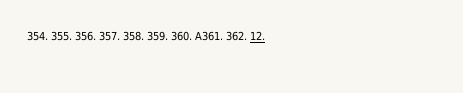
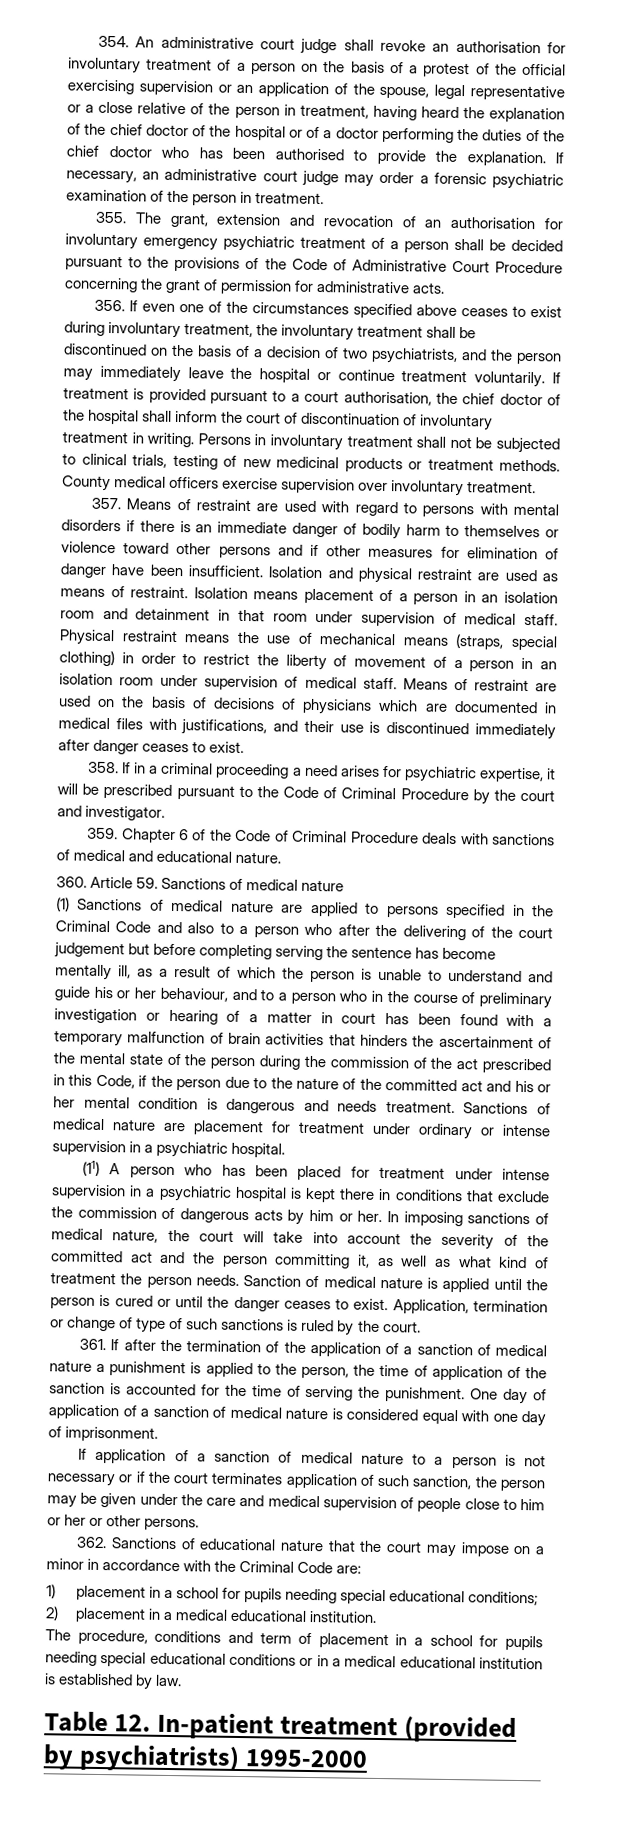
- 354. 355. 356. 357. 358. 359. 360. A361. 362. 12.
+ 354. An administrative court judge shall revoke an authorisation for involuntary treatment of a person on the basis of a protest of the official exercising supervision or an application of the spouse, legal representative or a close relative of the person in treatment, having heard the explanation of the chief doctor of the hospital or of a doctor performing the duties of the chief doctor who has been authorised to provide the explanation. If necessary, an administrative court judge may order a forensic psychiatric examination of the person in treatment.
+ 355. The grant, extension and revocation of an authorisation for involuntary emergency psychiatric treatment of a person shall be decided pursuant to the provisions of the Code of Administrative Court Procedure concerning the grant of permission for administrative acts.
+ 356. If even one of the circumstances specified above ceases to exist during involuntary treatment, the involuntary treatment shall be discontinued on the basis of a decision of two psychiatrists, and the person may immediately leave the hospital or continue treatment voluntarily. If treatment is provided pursuant to a court authorisation, the chief doctor of the hospital shall inform the court of discontinuation of involuntary treatment in writing. Persons in involuntary treatment shall not be subjected to clinical trials, testing of new medicinal products or treatment methods. County medical officers exercise supervision over involuntary treatment.
+ 357. Means of restraint are used with regard to persons with mental disorders if there is an immediate danger of bodily harm to themselves or violence toward other persons and if other measures for elimination of danger have been insufficient. Isolation and physical restraint are used as means of restraint. Isolation means placement of a person in an isolation room and detainment in that room under supervision of medical staff. Physical restraint means the use of mechanical means (straps, special clothing) in order to restrict the liberty of movement of a person in an isolation room under supervision of medical staff. Means of restraint are used on the basis of decisions of physicians which are documented in medical files with justifications, and their use is discontinued immediately after danger ceases to exist.
+ 358. If in a criminal proceeding a need arises for psychiatric expertise, it will be prescribed pursuant to the Code of Criminal Procedure by the court and investigator.
+ 359. Chapter 6 of the Code of Criminal Procedure deals with sanctions of medical and educational nature.
+ 360. Article 59. Sanctions of medical nature
+ (1) Sanctions of medical nature are applied to persons specified in the Criminal Code and also to a person who after the delivering of the court judgement but before completing serving the sentence has become mentally ill, as a result of which the person is unable to understand and guide his or her behaviour, and to a person who in the course of preliminary investigation or hearing of a matter in court has been found with a temporary malfunction of brain activities that hinders the ascertainment of the mental state of the person during the commission of the act prescribed in this Code, if the person due to the nature of the committed act and his or her mental condition is dangerous and needs treatment. Sanctions of medical nature are placement for treatment under ordinary or intense supervision in a psychiatric hospital.
+ (11) A person who has been placed for treatment under intense supervision in a psychiatric hospital is kept there in conditions that exclude the commission of dangerous acts by him or her. In imposing sanctions of medical nature, the court will take into account the severity of the committed act and the person committing it, as well as what kind of treatment the person needs. Sanction of medical nature is applied until the person is cured or until the danger ceases to exist. Application, termination or change of type of such sanctions is ruled by the court.
+ 361. If after the termination of the application of a sanction of medical nature a punishment is applied to the person, the time of application of the sanction is accounted for the time of serving the punishment. One day of application of a sanction of medical nature is considered equal with one day of imprisonment.
+ If application of a sanction of medical nature to a person is not necessary or if the court terminates application of such sanction, the person may be given under the care and medical supervision of people close to him or her or other persons.
+ 362. Sanctions of educational nature that the court may impose on a minor in accordance with the Criminal Code are:
+ 1) placement in a school for pupils needing special educational conditions;
+ 2) placement in a medical educational institution.
+ The procedure, conditions and term of placement in a school for pupils needing special educational conditions or in a medical educational institution is established by law.
+ Table 12. In-patient treatment (provided by psychiatrists) 1995-2000

